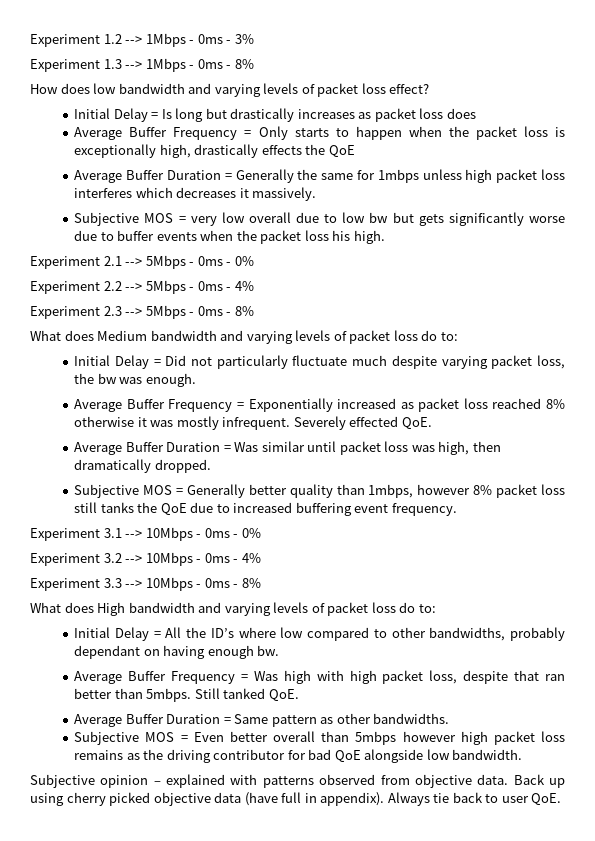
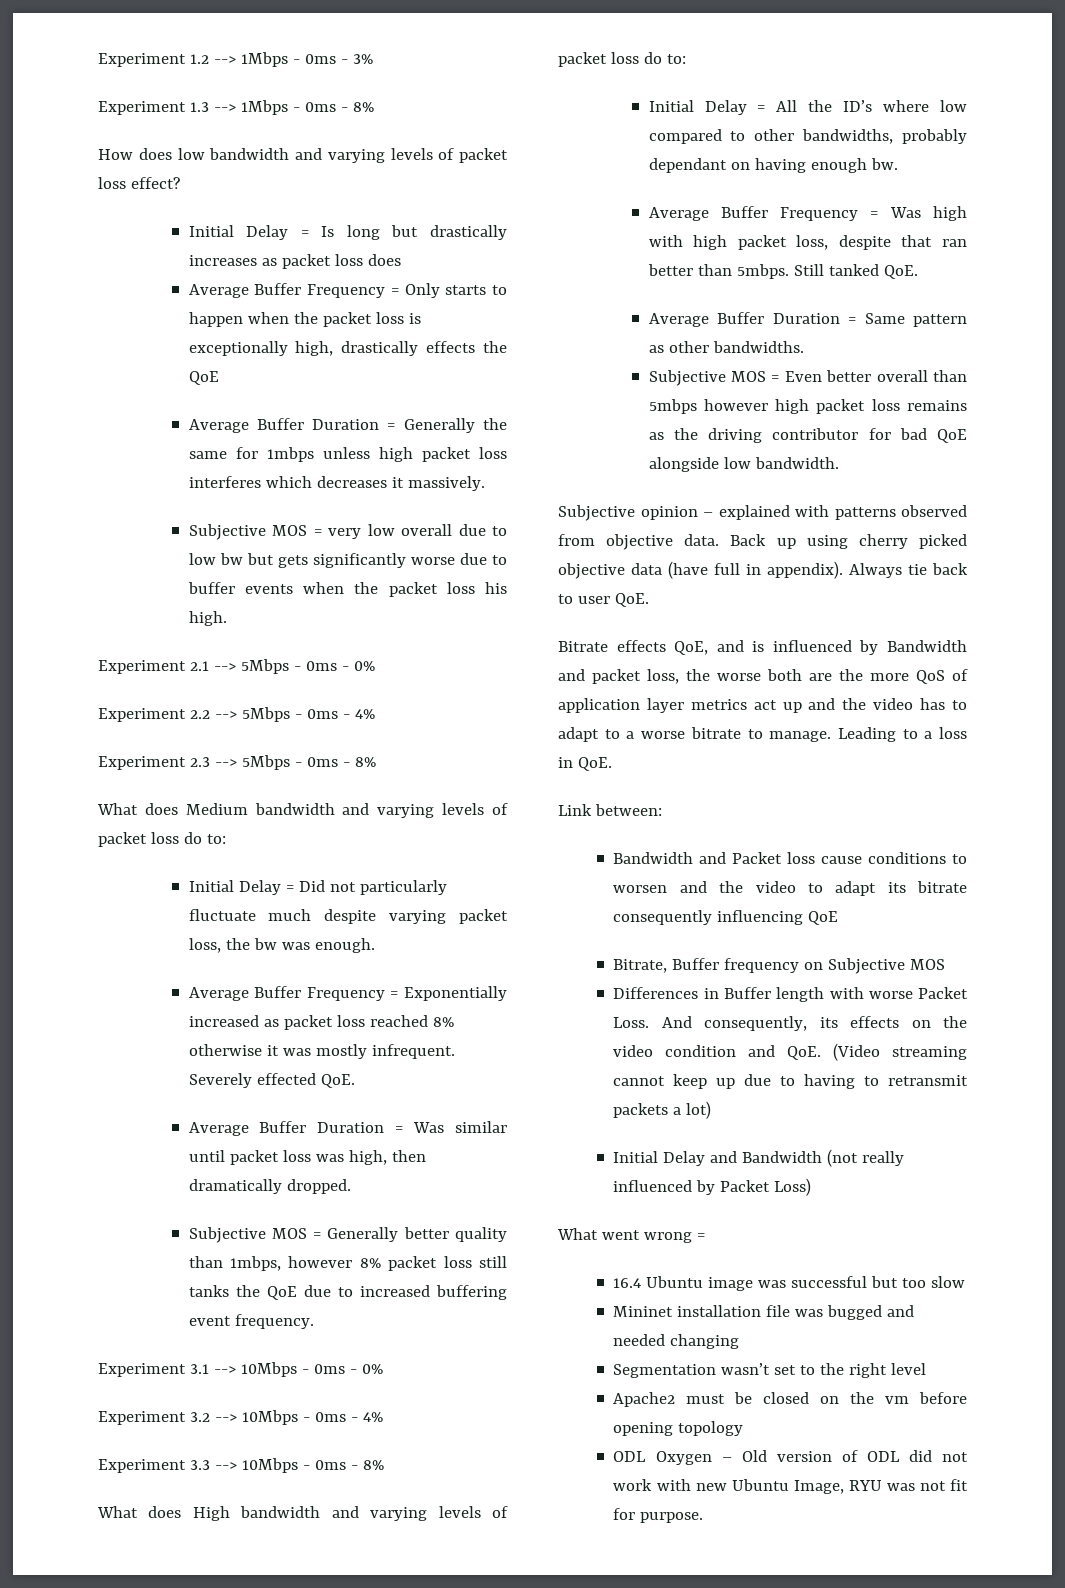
+ Bitrate effects QoE, and is influenced by Bandwidth and packet loss, the worse both are the more QoS of application layer metrics act up and the video has to adapt to a worse bitrate to manage. Leading to a loss in QoE.
+ Link between:
+ Bandwidth and Packet loss cause conditions to worsen and the video to adapt its bitrate consequently influencing QoE
+ Bitrate, Buffer frequency on Subjective MOS
+ Differences in Buffer length with worse Packet Loss. And consequently, its effects on the video condition and QoE. (Video streaming cannot keep up due to having to retransmit packets a lot)
+ Initial Delay and Bandwidth (not really influenced by Packet Loss)
+ What went wrong =
+ 16.4 Ubuntu image was successful but too slow
+ Mininet installation file was bugged and needed changing
+ Segmentation wasn’t set to the right level
+ Apache2 must be closed on the vm before opening topology
+ ODL Oxygen – Old version of ODL did not work with new Ubuntu Image, RYU was not fit for purpose.

